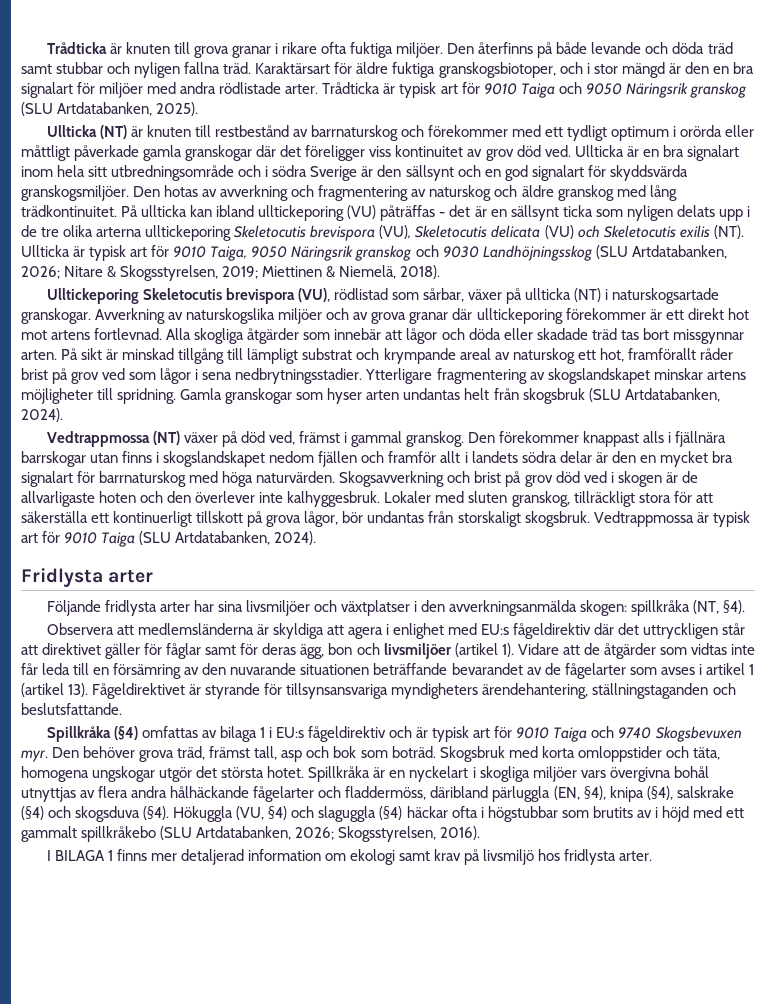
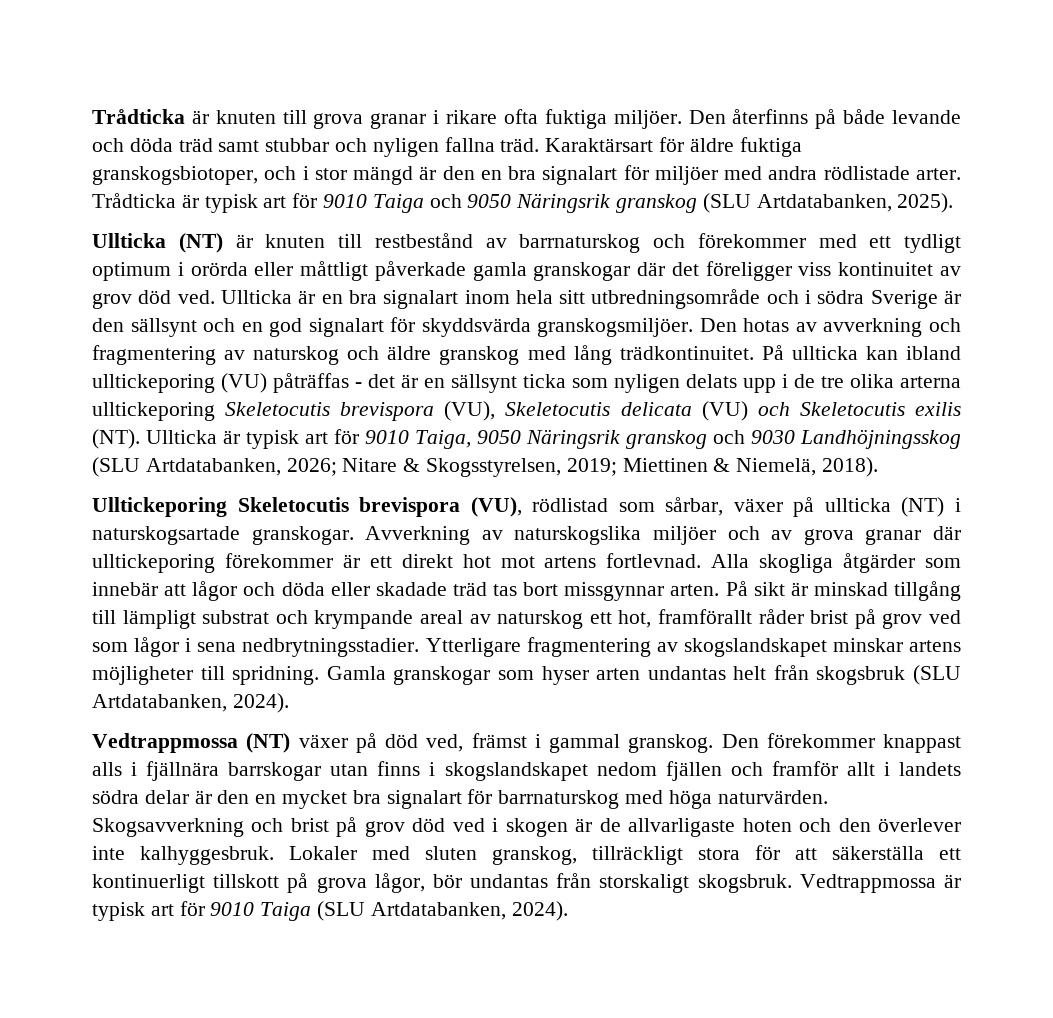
- Fridlysta arter
- Följande fridlysta arter har sina livsmiljöer och växtplatser i den avverkningsanmälda skogen: spillkråka (NT, §4).
- Observera att medlemsländerna är skyldiga att agera i enlighet med EU:s fågeldirektiv där det uttryckligen står att direktivet gäller för fåglar samt för deras ägg, bon och livsmiljöer (artikel 1). Vidare att de åtgärder som vidtas inte får leda till en försämring av den nuvarande situationen beträffande bevarandet av de fågelarter som avses i artikel 1 (artikel 13). Fågeldirektivet är styrande för tillsynsansvariga myndigheters ärendehantering, ställningstaganden och beslutsfattande.
- Spillkråka (§4) omfattas av bilaga 1 i EU:s fågeldirektiv och är typisk art för 9010 Taiga och 9740 Skogsbevuxen myr. Den behöver grova träd, främst tall, asp och bok som boträd. Skogsbruk med korta omloppstider och täta, homogena ungskogar utgör det största hotet. Spillkråka är en nyckelart i skogliga miljöer vars övergivna bohål utnyttjas av flera andra hålhäckande fågelarter och fladdermöss, däribland pärluggla (EN, §4), knipa (§4), salskrake (§4) och skogsduva (§4). Hökuggla (VU, §4) och slaguggla (§4) häckar ofta i högstubbar som brutits av i höjd med ett gammalt spillkråkebo (SLU Artdatabanken, 2026; Skogsstyrelsen, 2016).
- I BILAGA 1 finns mer detaljerad information om ekologi samt krav på livsmiljö hos fridlysta arter.

